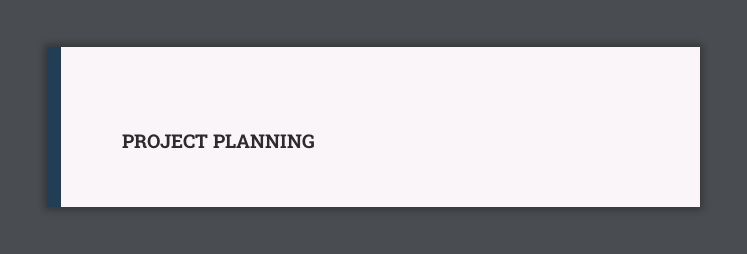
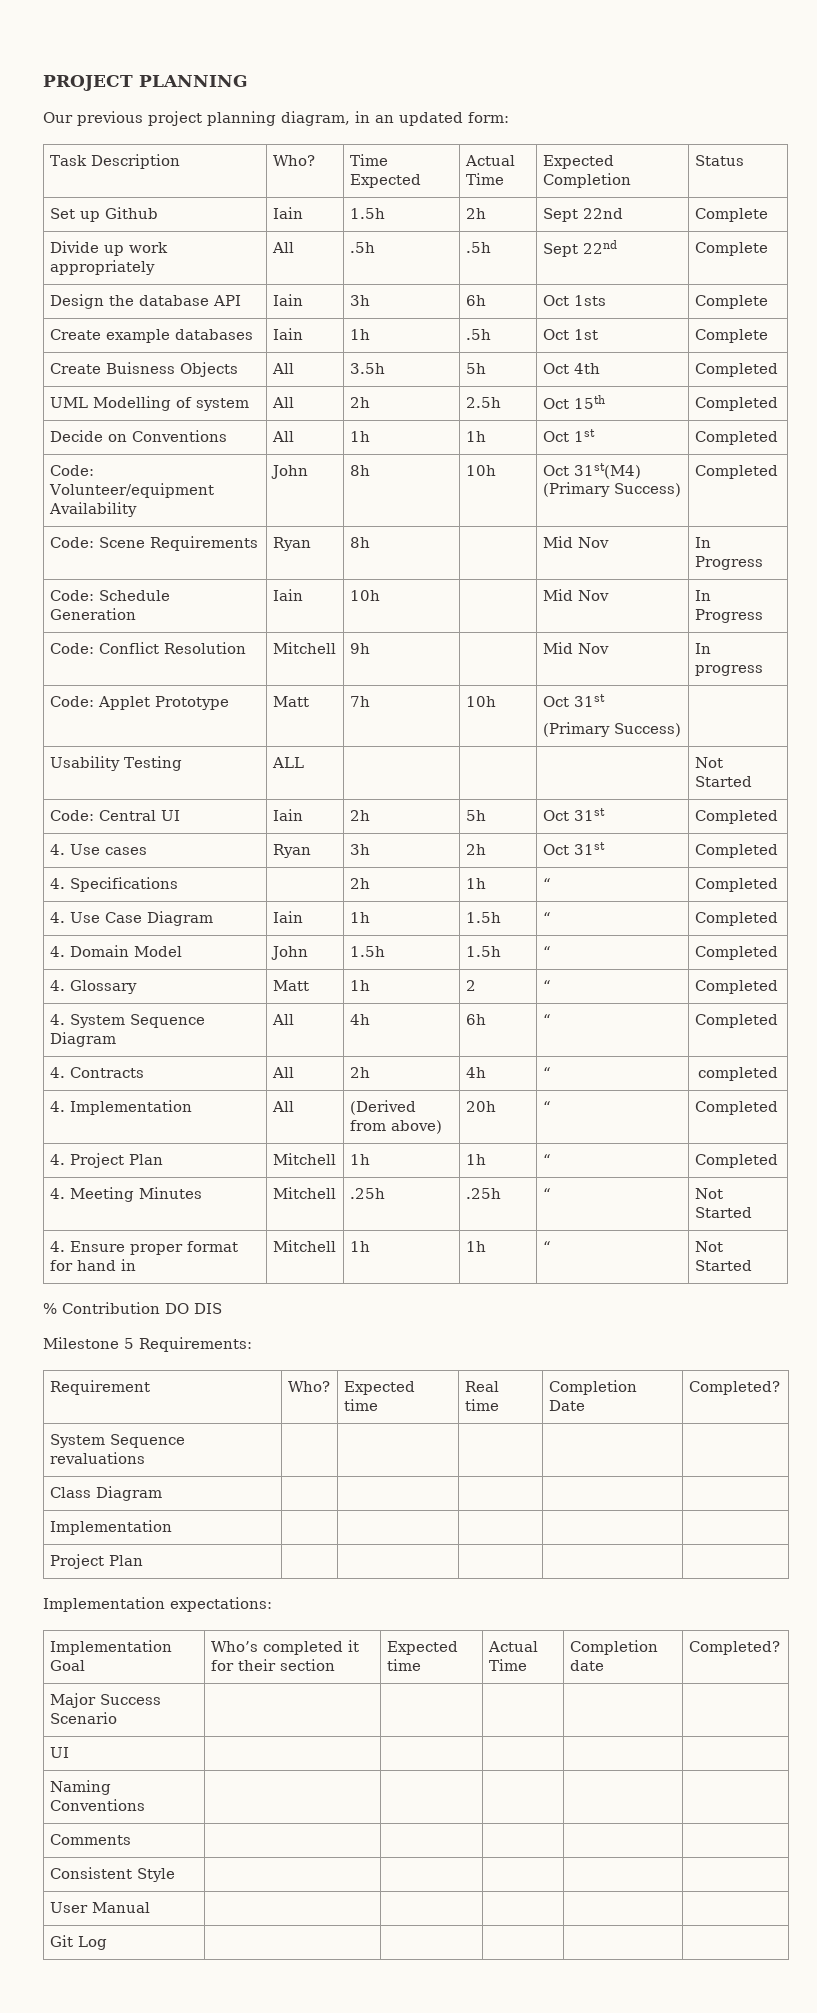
+ Our previous project planning diagram, in an updated form:
+ Task Description | Who? | Time Expected | Actual Time | Expected Completion | Status
+ Set up Github | Iain | 1.5h | 2h | Sept 22nd | Complete
+ Divide up work appropriately | All | .5h | .5h | Sept 22nd | Complete
+ Design the database API | Iain | 3h | 6h | Oct 1sts | Complete
+ Create example databases | Iain | 1h | .5h | Oct 1st | Complete
+ Create Buisness Objects | All | 3.5h | 5h | Oct 4th | Completed
+ UML Modelling of system | All | 2h | 2.5h | Oct 15th | Completed
+ Decide on Conventions | All | 1h | 1h | Oct 1st | Completed
+ Code: Volunteer/equipment Availability | John | 8h | 10h | Oct 31st(M4) (Primary Success) | Completed
+ Code: Scene Requirements | Ryan | 8h | | Mid Nov | In Progress
+ Code: Schedule Generation | Iain | 10h | | Mid Nov | In Progress
+ Code: Conflict Resolution | Mitchell | 9h | | Mid Nov | In progress
+ Code: Applet Prototype | Matt | 7h | 10h | Oct 31st
+ (Primary Success) |
+ Usability Testing | ALL | | | | Not Started
+ Code: Central UI | Iain | 2h | 5h | Oct 31st | Completed
+ 4. Use cases | Ryan | 3h | 2h | Oct 31st | Completed
+ 4. Specifications | | 2h | 1h | “ | Completed
+ 4. Use Case Diagram | Iain | 1h | 1.5h | “ | Completed
+ 4. Domain Model | John | 1.5h | 1.5h | “ | Completed
+ 4. Glossary | Matt | 1h | 2 | “ | Completed
+ 4. System Sequence Diagram | All | 4h | 6h | “ | Completed
+ 4. Contracts | All | 2h | 4h | “ | completed
+ 4. Implementation | All | (Derived from above) | 20h | “ | Completed
+ 4. Project Plan | Mitchell | 1h | 1h | “ | Completed
+ 4. Meeting Minutes | Mitchell | .25h | .25h | “ | Not Started
+ 4. Ensure proper format for hand in | Mitchell | 1h | 1h | “ | Not Started
+ % Contribution DO DIS
+ Milestone 5 Requirements:
+ Requirement | Who? | Expected time | Real time | Completion Date | Completed?
+ System Sequence revaluations | | | | |
+ Class Diagram | | | | |
+ Implementation | | | | |
+ Project Plan | | | | |
+ Implementation expectations:
+ Implementation Goal | Who’s completed it for their section | Expected time | Actual Time | Completion date | Completed?
+ Major Success Scenario | | | | |
+ UI | | | | |
+ Naming Conventions | | | | |
+ Comments | | | | |
+ Consistent Style | | | | |
+ User Manual | | | | |
+ Git Log | | | | |

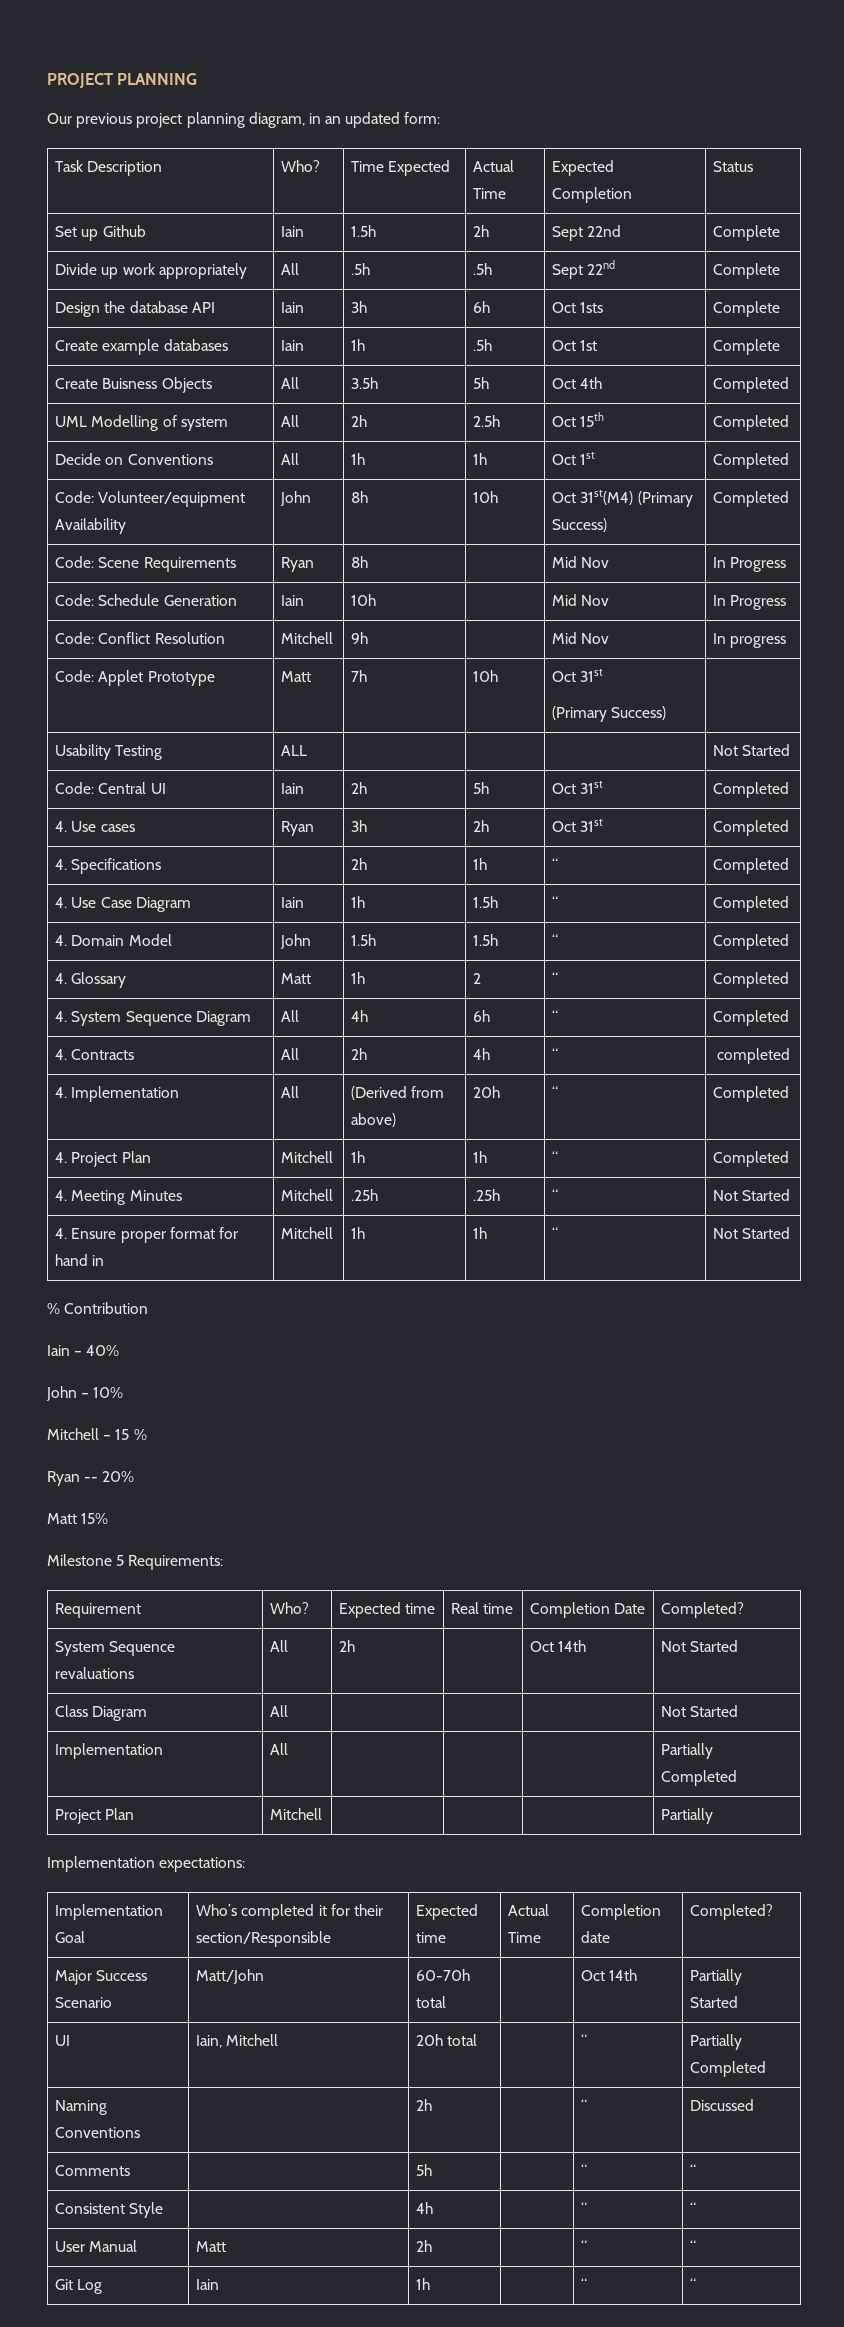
- % Contribution DO DIS
+ % Contribution
+ Iain – 40%
+ John – 10%
+ Mitchell – 15 %
+ Ryan -- 20%
+ Matt 15%
- System Sequence revaluations | | | | |
- Class Diagram | | | | |
- Implementation | | | | |
- Project Plan | | | | |
+ System Sequence revaluations | All | 2h | | Oct 14th | Not Started
+ Class Diagram | All | | | | Not Started
+ Implementation | All | | | | Partially Completed
+ Project Plan | Mitchell | | | | Partially
- Implementation Goal | Who’s completed it for their section | Expected time | Actual Time | Completion date | Completed?
+ Implementation Goal | Who’s completed it for their section/Responsible | Expected time | Actual Time | Completion date | Completed?
- Major Success Scenario | | | | |
- UI | | | | |
- Naming Conventions | | | | |
- Comments | | | | |
+ Major Success Scenario | Matt/John | 60-70h total | | Oct 14th | Partially Started
+ UI | Iain, Mitchell | 20h total | | “ | Partially Completed
+ Naming Conventions | | 2h | | “ | Discussed
+ Comments | | 5h | | “ | “
- Consistent Style | | | | |
+ Consistent Style | | 4h | | “ | “
- User Manual | | | | |
- Git Log | | | | |
+ User Manual | Matt | 2h | | “ | “
+ Git Log | Iain | 1h | | “ | “

